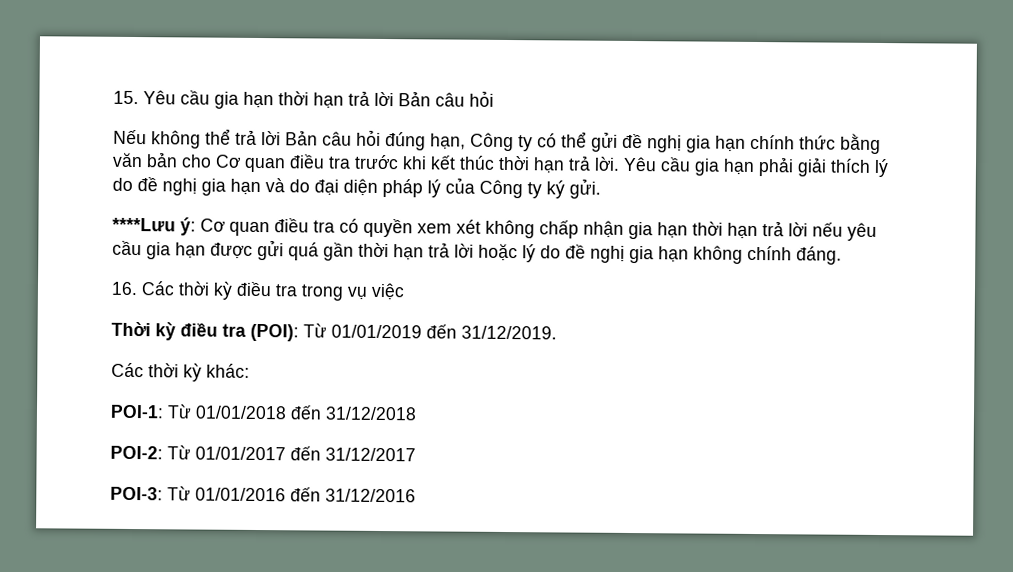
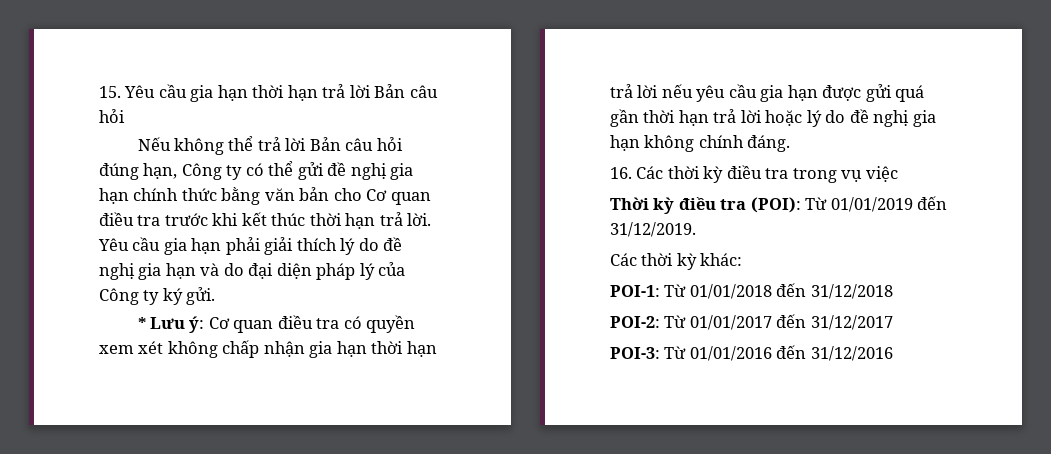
- ****Lưu ý: Cơ quan điều tra có quyền xem xét không chấp nhận gia hạn thời hạn trả lời nếu yêu cầu gia hạn được gửi quá gần thời hạn trả lời hoặc lý do đề nghị gia hạn không chính đáng.
+ * Lưu ý: Cơ quan điều tra có quyền xem xét không chấp nhận gia hạn thời hạn trả lời nếu yêu cầu gia hạn được gửi quá gần thời hạn trả lời hoặc lý do đề nghị gia hạn không chính đáng.

